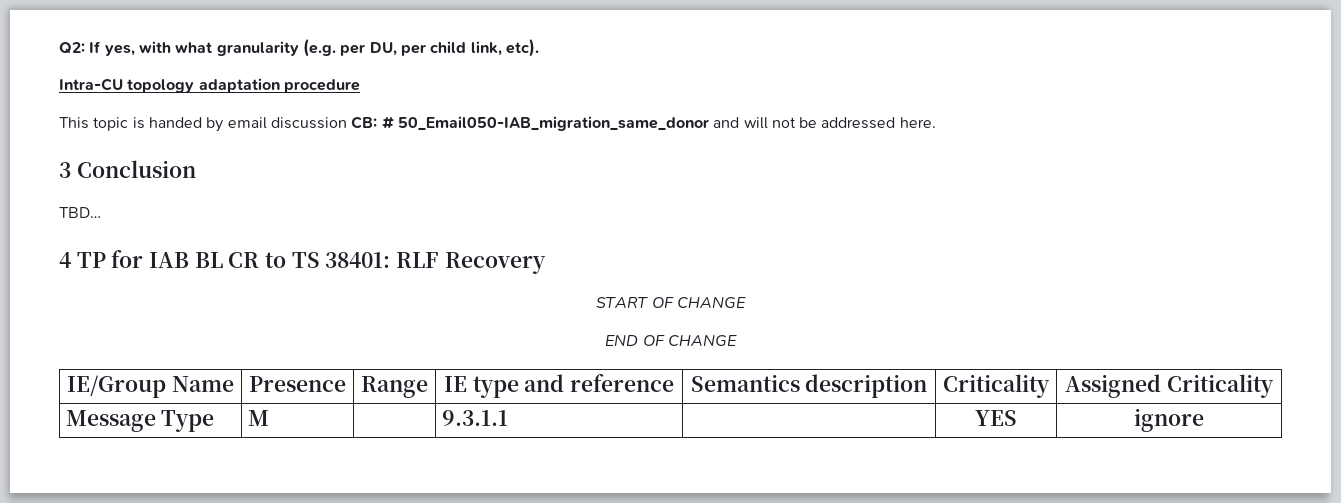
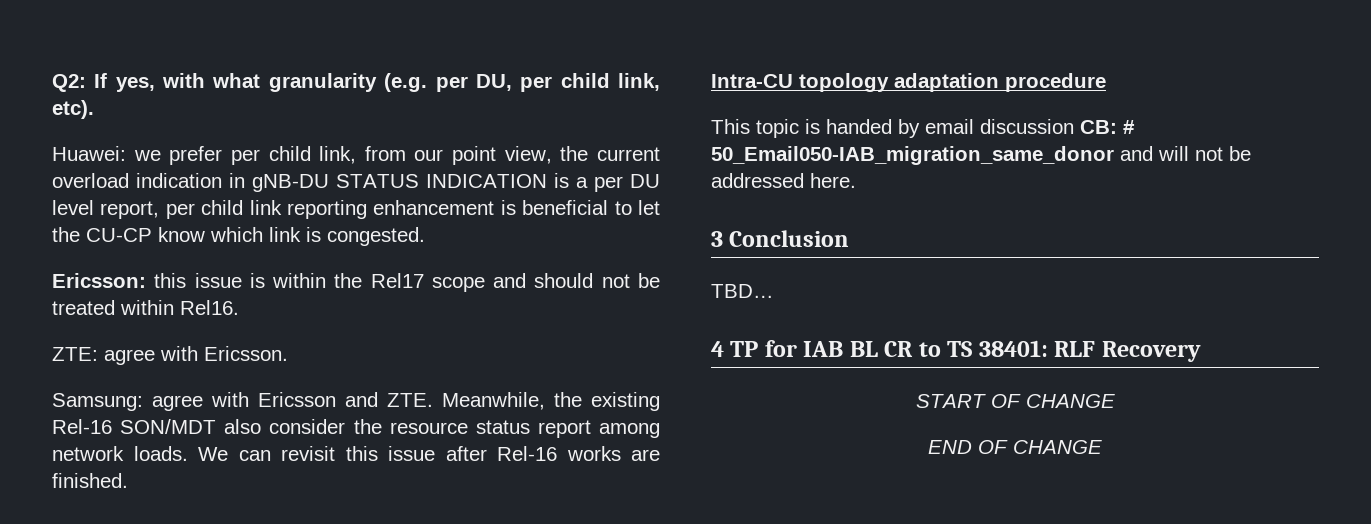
+ Huawei: we prefer per child link, from our point view, the current overload indication in gNB-DU STATUS INDICATION is a per DU level report, per child link reporting enhancement is beneficial to let the CU-CP know which link is congested.
+ Ericsson: this issue is within the Rel17 scope and should not be treated within Rel16.
+ ZTE: agree with Ericsson.
+ Samsung: agree with Ericsson and ZTE. Meanwhile, the existing Rel-16 SON/MDT also consider the resource status report among network loads. We can revisit this issue after Rel-16 works are finished.
- IE/Group Name | Presence | Range | IE type and reference | Semantics description | Criticality | Assigned Criticality
- Message Type | M | | 9.3.1.1 | | YES | ignore

